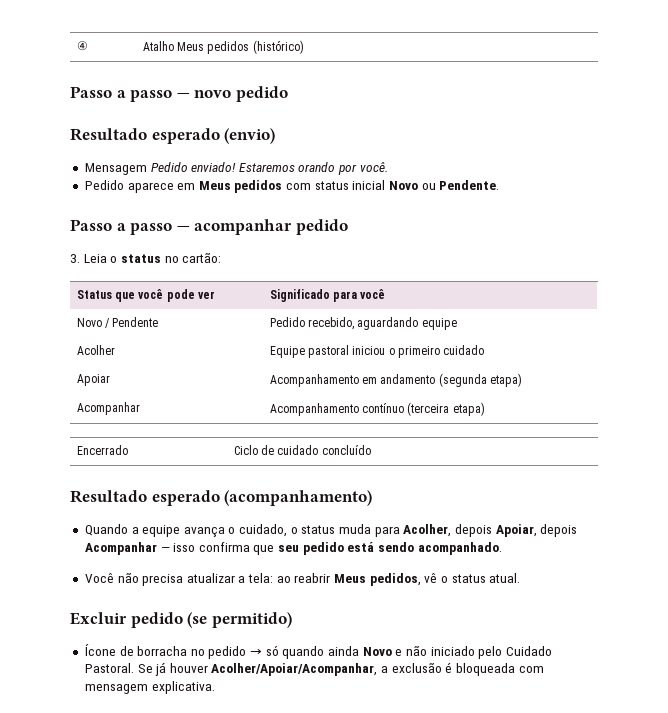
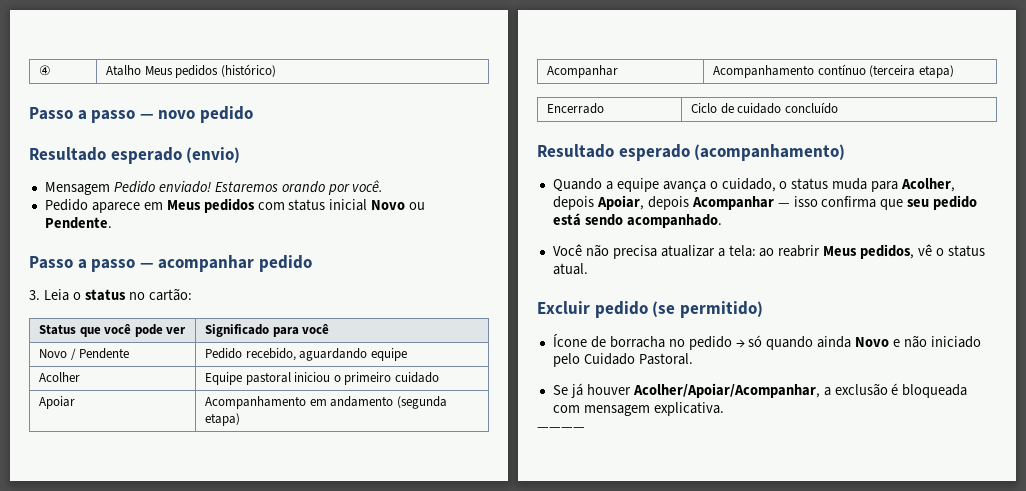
- Ícone de borracha no pedido → só quando ainda Novo e não iniciado pelo Cuidado Pastoral. Se já houver Acolher/Apoiar/Acompanhar, a exclusão é bloqueada com mensagem explicativa.
+ Ícone de borracha no pedido → só quando ainda Novo e não iniciado pelo Cuidado Pastoral.
+ Se já houver Acolher/Apoiar/Acompanhar, a exclusão é bloqueada com mensagem explicativa.
+ ————

